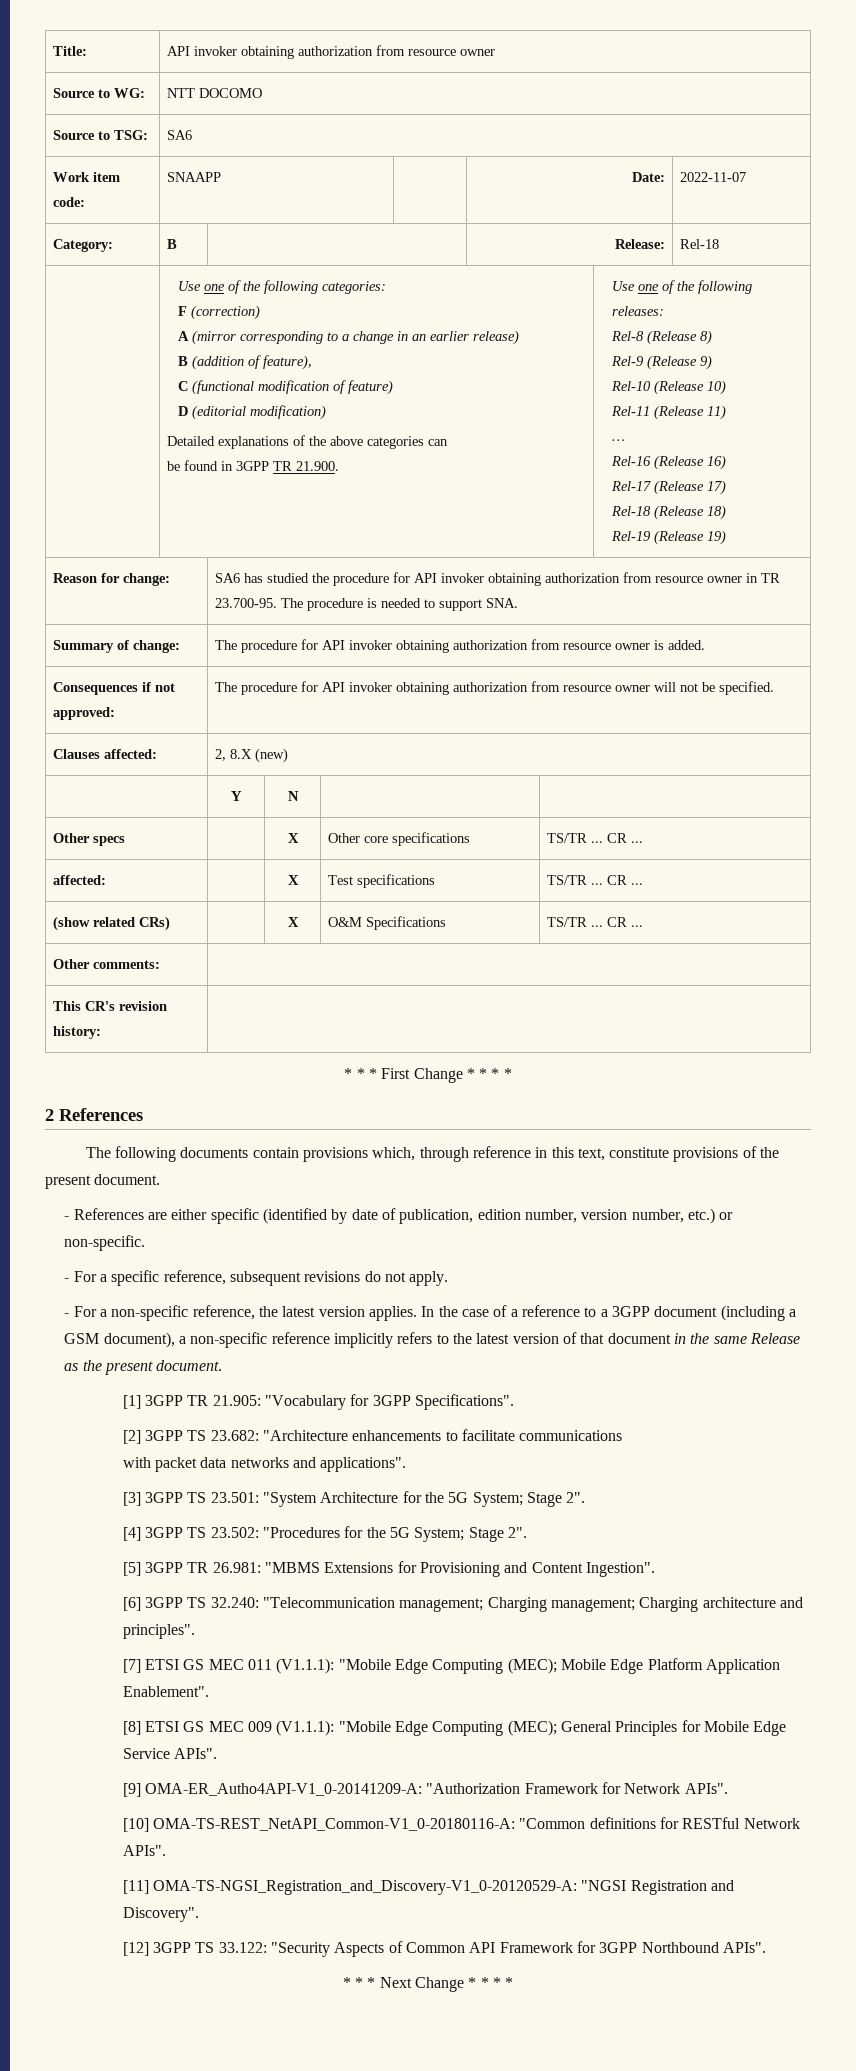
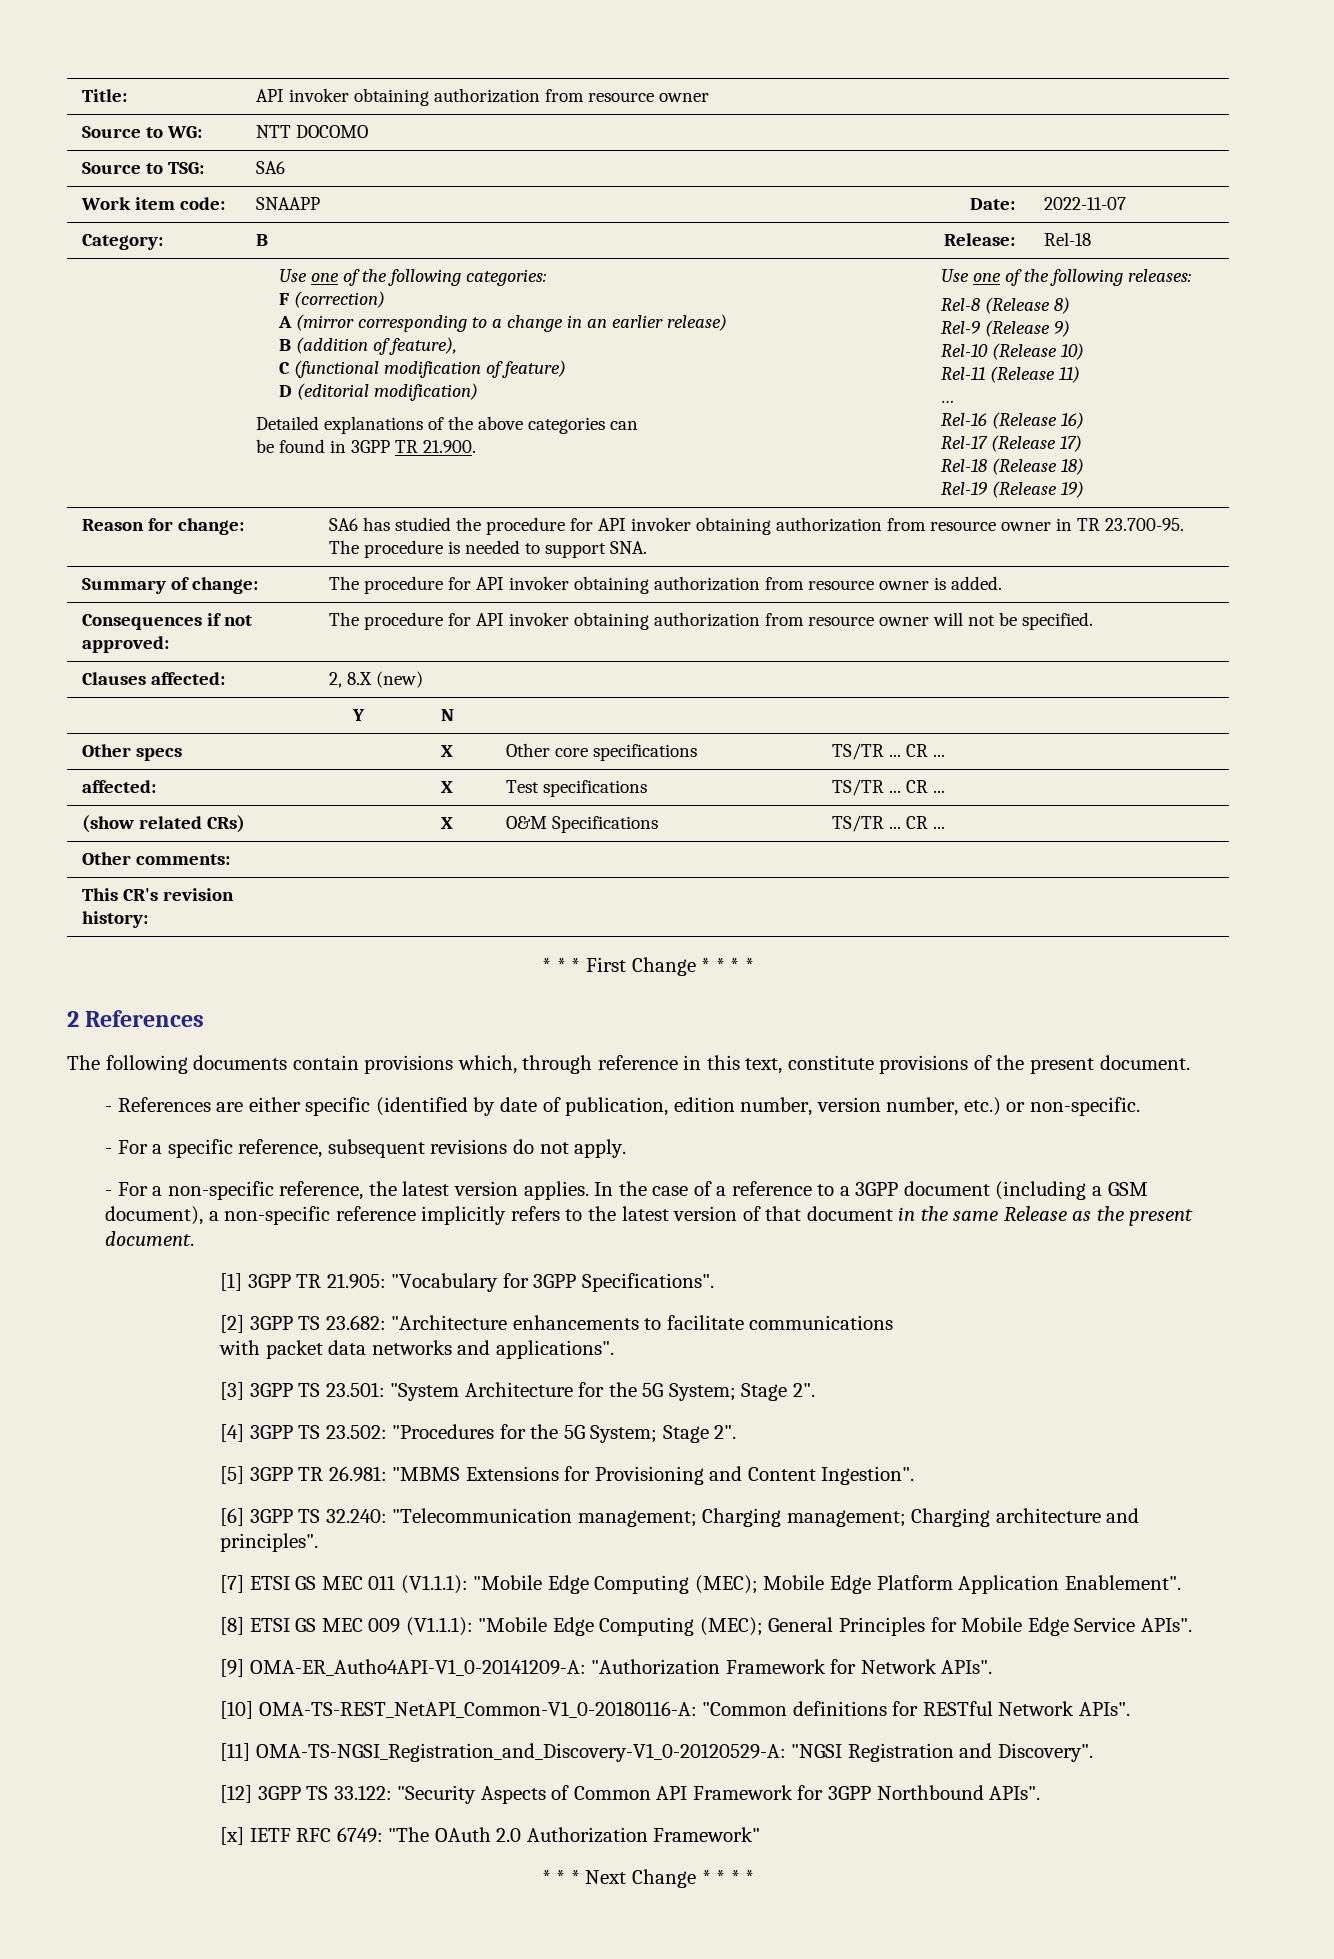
+ [x] IETF RFC 6749: "The OAuth 2.0 Authorization Framework"

